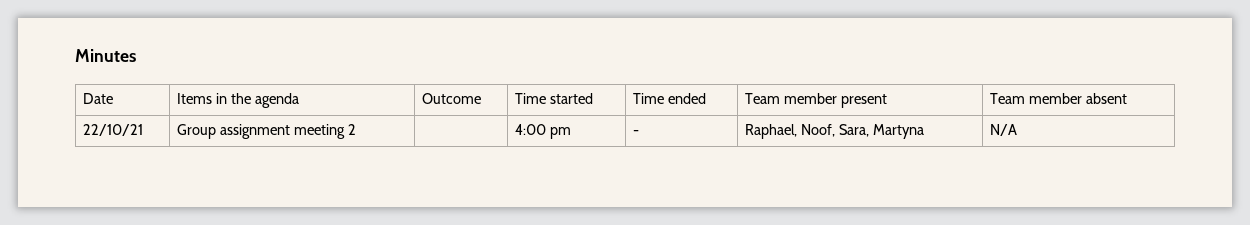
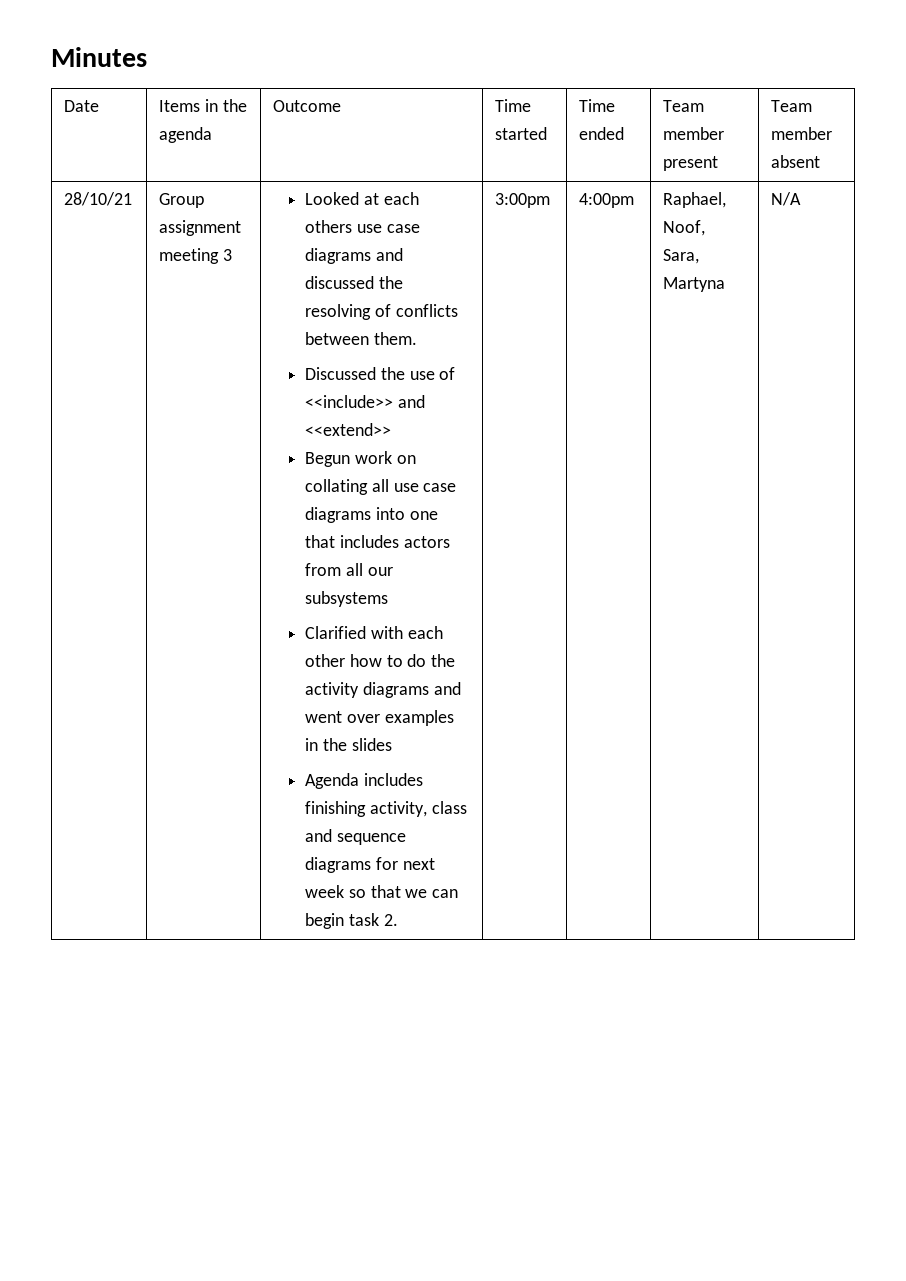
- 22/10/21
+ 28/10/21
- Group assignment meeting 2 | | 4:00 pm | -
+ Group assignment meeting 3 | Looked at each others use case diagrams and discussed the resolving of conflicts between them.
+ Discussed the use of <<include>> and <<extend>>
+ Begun work on collating all use case diagrams into one that includes actors from all our subsystems
+ Clarified with each other how to do the activity diagrams and went over examples in the slides
+ Agenda includes finishing activity, class and sequence diagrams for next week so that we can begin task 2. | 3:00pm | 4:00pm

